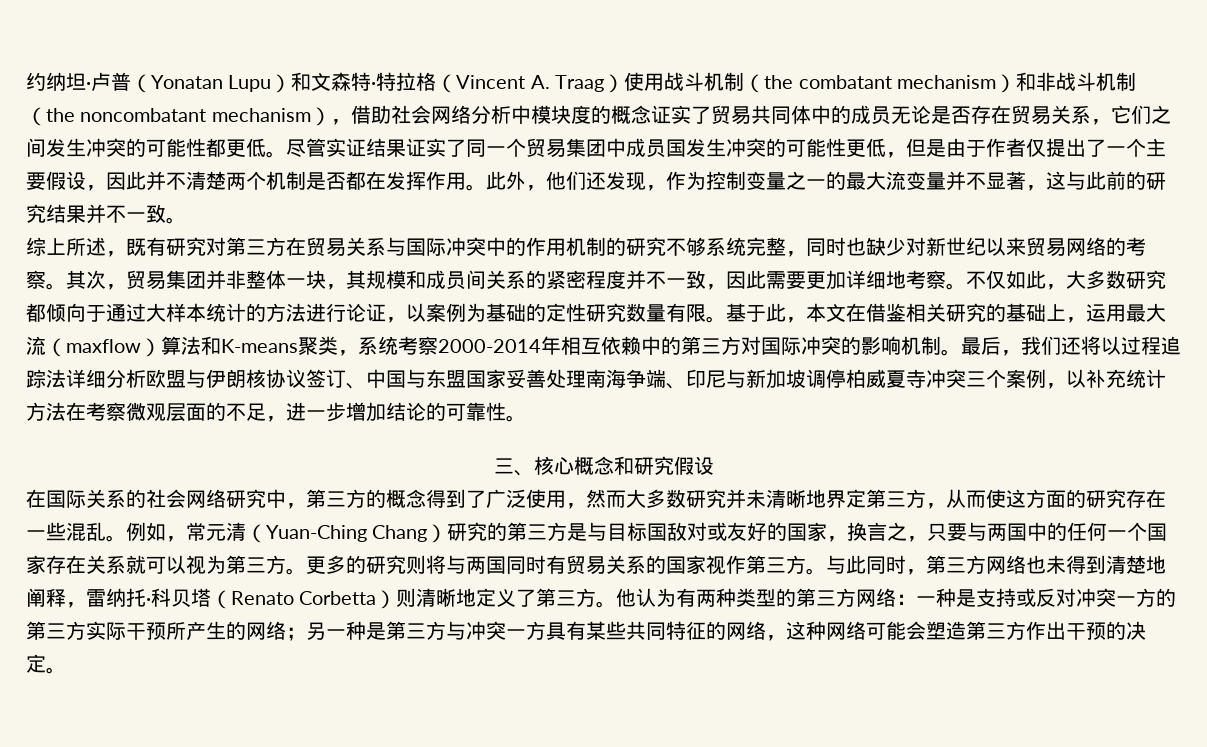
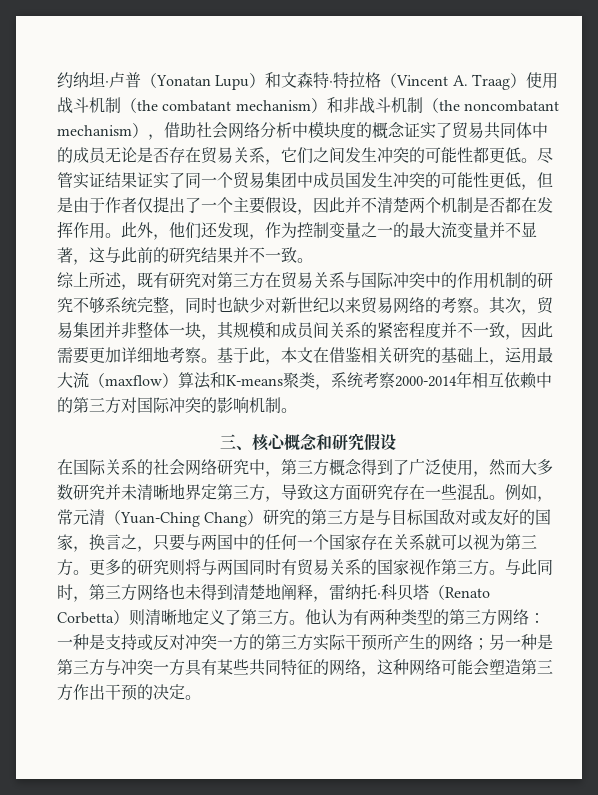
- 不仅如此，大多数研究都倾向于通过大样本统计的方法进行论证，以案例为基础的定性研究数量有限。
- 最后，我们还将以过程追踪法详细分析欧盟与伊朗核协议签订、中国与东盟国家妥善处理南海争端、印尼与新加坡调停柏威夏寺冲突三个案例，以补充统计方法在考察微观层面的不足，进一步增加结论的可靠性。
- 在国际关系的社会网络研究中，第三方的概念得到了广泛使用，然而大多数研究并未清晰地界定第三方，从而使这方面的研究存在一些混乱。
+ 在国际关系的社会网络研究中，第三方概念得到了广泛使用，然而大多数研究并未清晰地界定第三方，导致这方面研究存在一些混乱。

